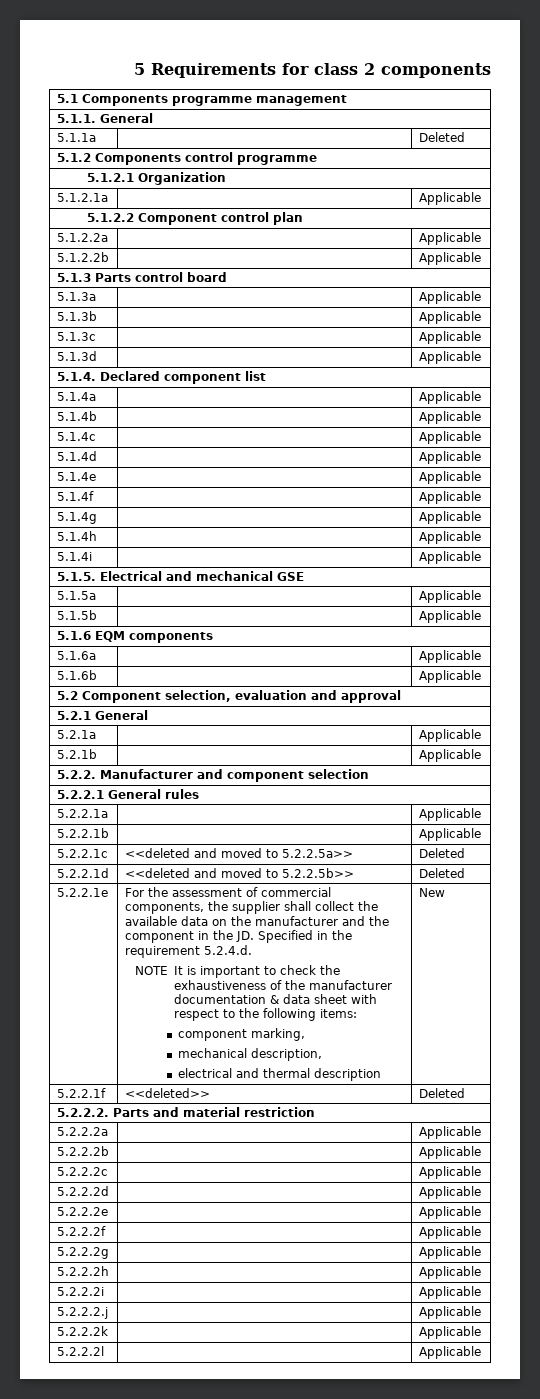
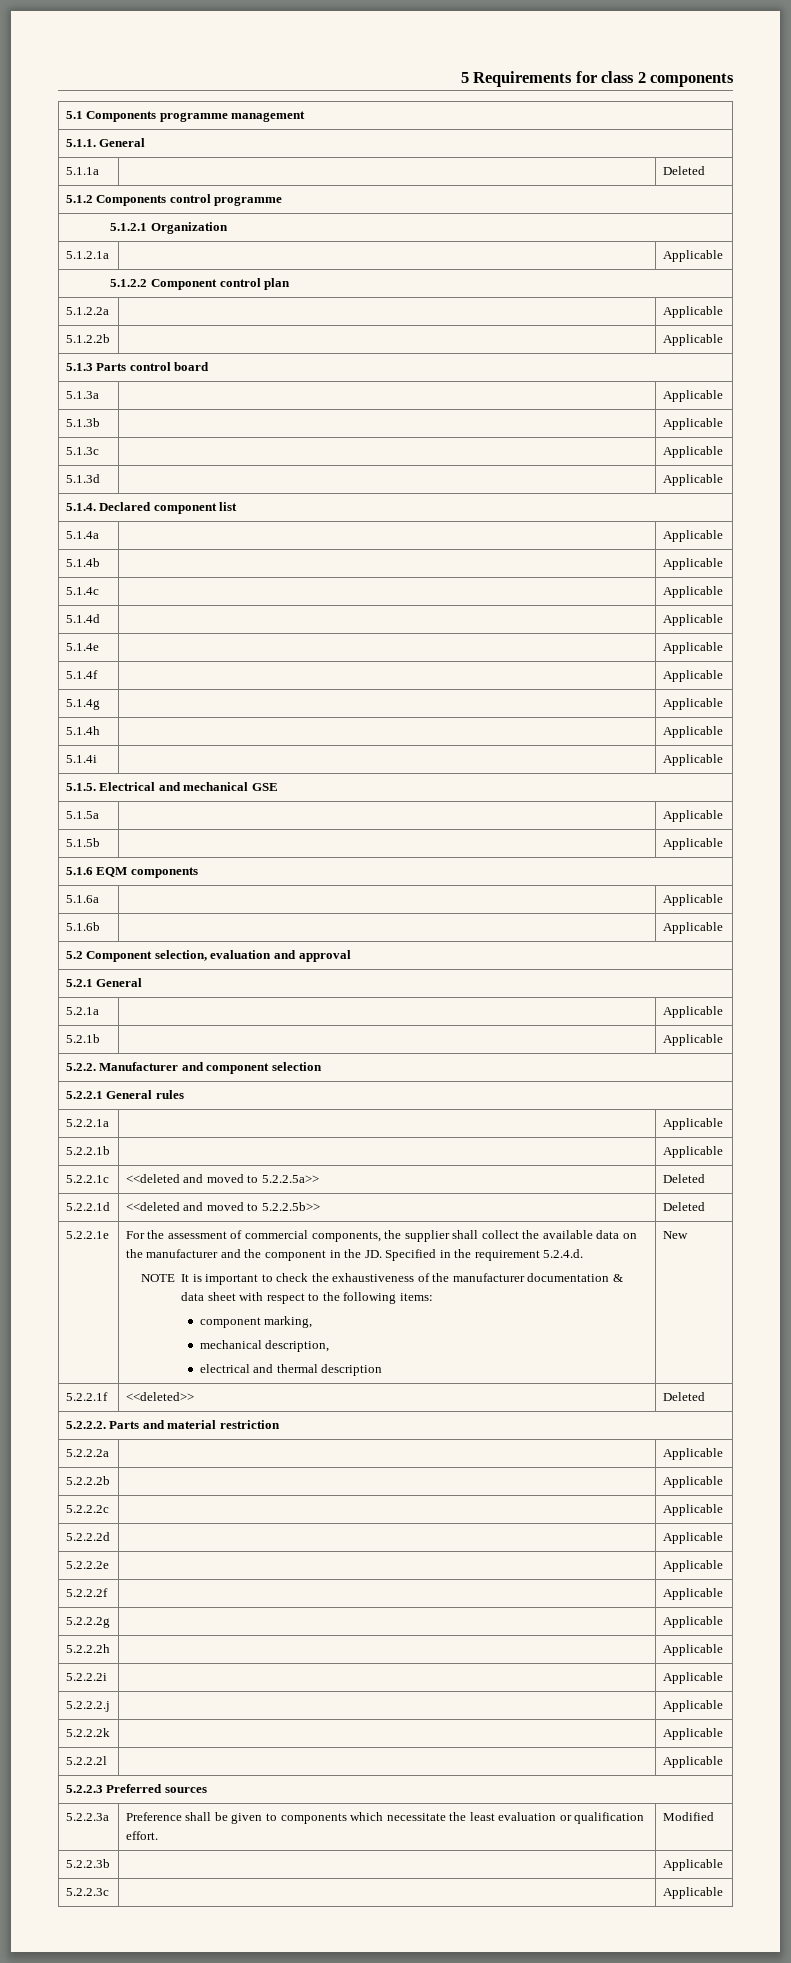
+ 5.2.2.3 Preferred sources
+ 5.2.2.3a | Preference shall be given to components which necessitate the least evaluation or qualification effort. | Modified
+ 5.2.2.3b | | Applicable
+ 5.2.2.3c | | Applicable

